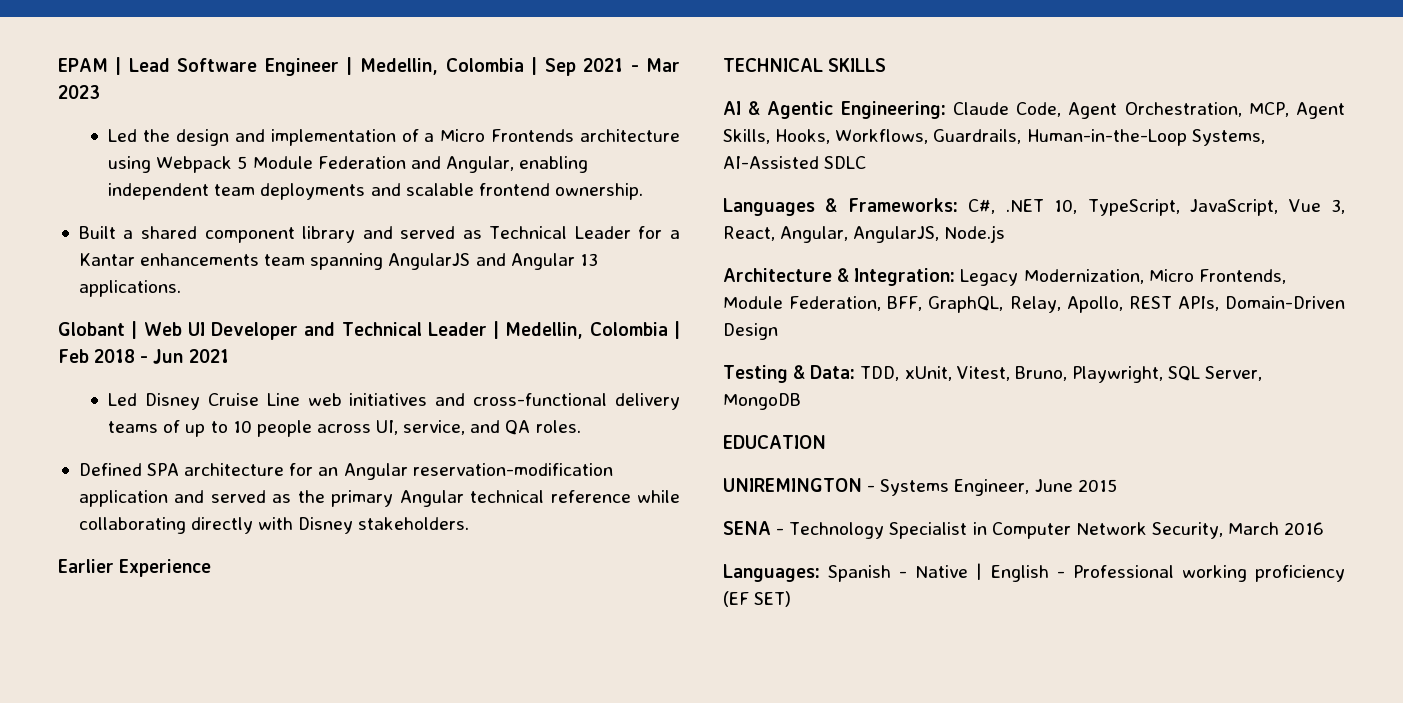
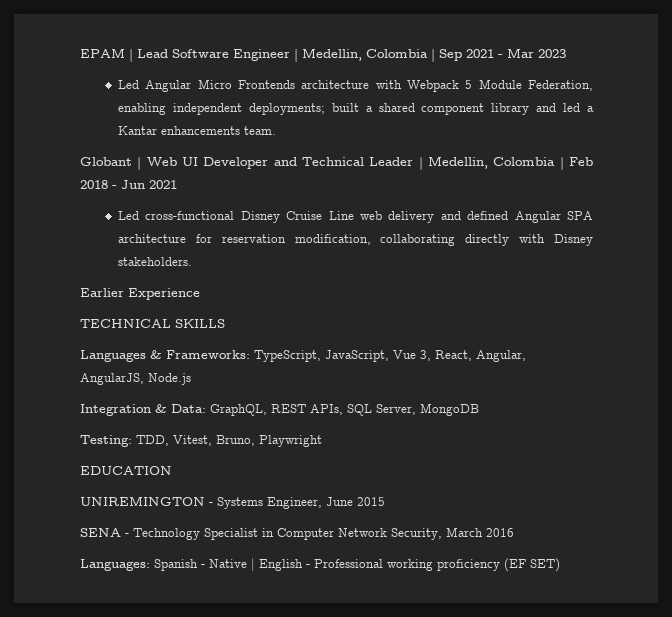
- Led the design and implementation of a Micro Frontends architecture using Webpack 5 Module Federation and Angular, enabling independent team deployments and scalable frontend ownership.
- Built a shared component library and served as Technical Leader for a Kantar enhancements team spanning AngularJS and Angular 13 applications.
+ Led Angular Micro Frontends architecture with Webpack 5 Module Federation, enabling independent deployments; built a shared component library and led a Kantar enhancements team.
- Led Disney Cruise Line web initiatives and cross-functional delivery teams of up to 10 people across UI, service, and QA roles.
- Defined SPA architecture for an Angular reservation-modification application and served as the primary Angular technical reference while collaborating directly with Disney stakeholders.
+ Led cross-functional Disney Cruise Line web delivery and defined Angular SPA architecture for reservation modification, collaborating directly with Disney stakeholders.
- AI & Agentic Engineering: Claude Code, Agent Orchestration, MCP, Agent Skills, Hooks, Workflows, Guardrails, Human-in-the-Loop Systems, AI-Assisted SDLC
- Languages & Frameworks: C#, .NET 10, TypeScript, JavaScript, Vue 3, React, Angular, AngularJS, Node.js
+ Languages & Frameworks: TypeScript, JavaScript, Vue 3, React, Angular, AngularJS, Node.js
- Architecture & Integration: Legacy Modernization, Micro Frontends, Module Federation, BFF, GraphQL, Relay, Apollo, REST APIs, Domain-Driven Design
- Testing & Data: TDD, xUnit, Vitest, Bruno, Playwright, SQL Server, MongoDB
+ Integration & Data: GraphQL, REST APIs, SQL Server, MongoDB
+ Testing: TDD, Vitest, Bruno, Playwright

